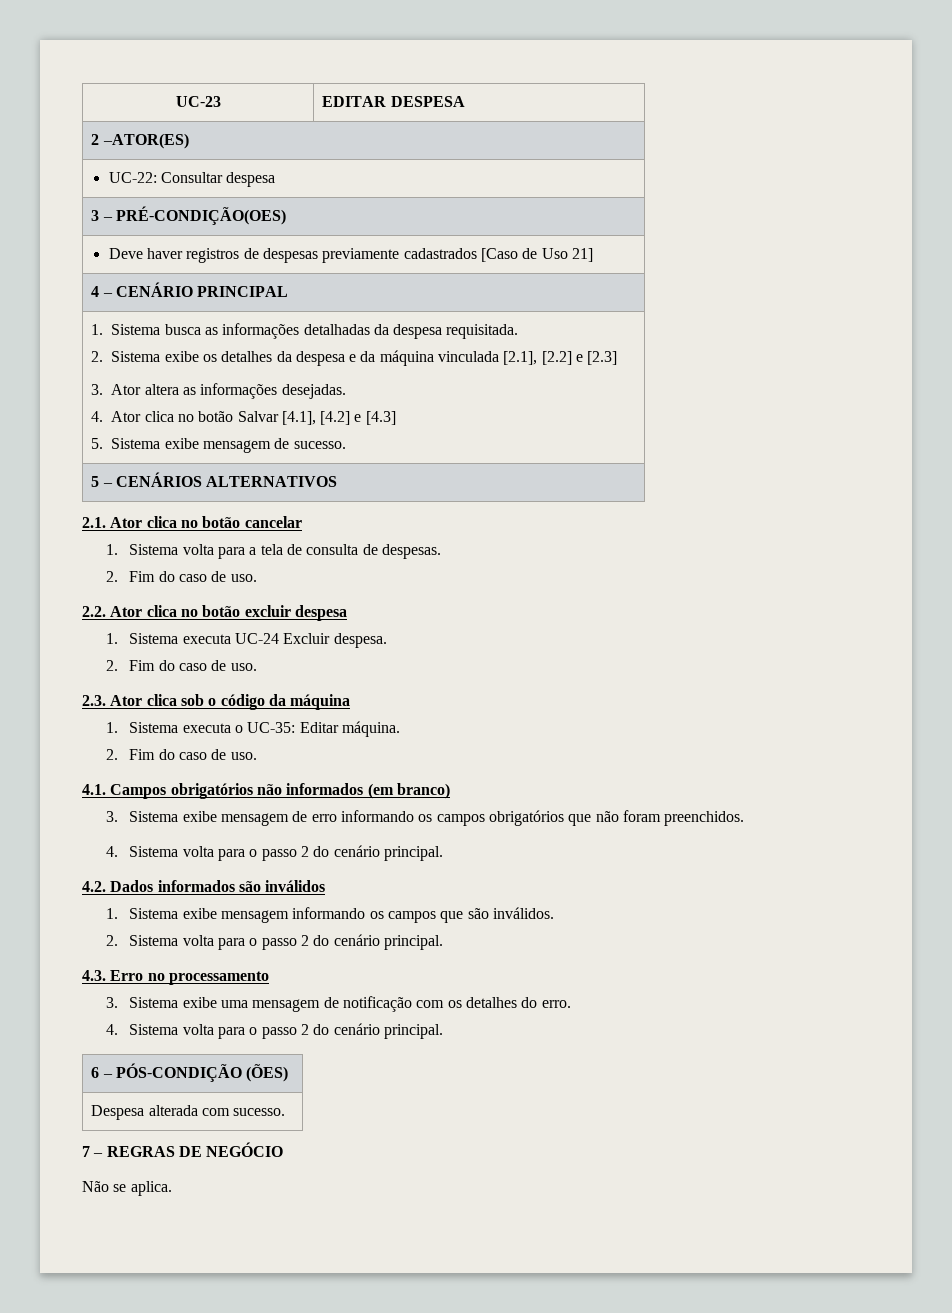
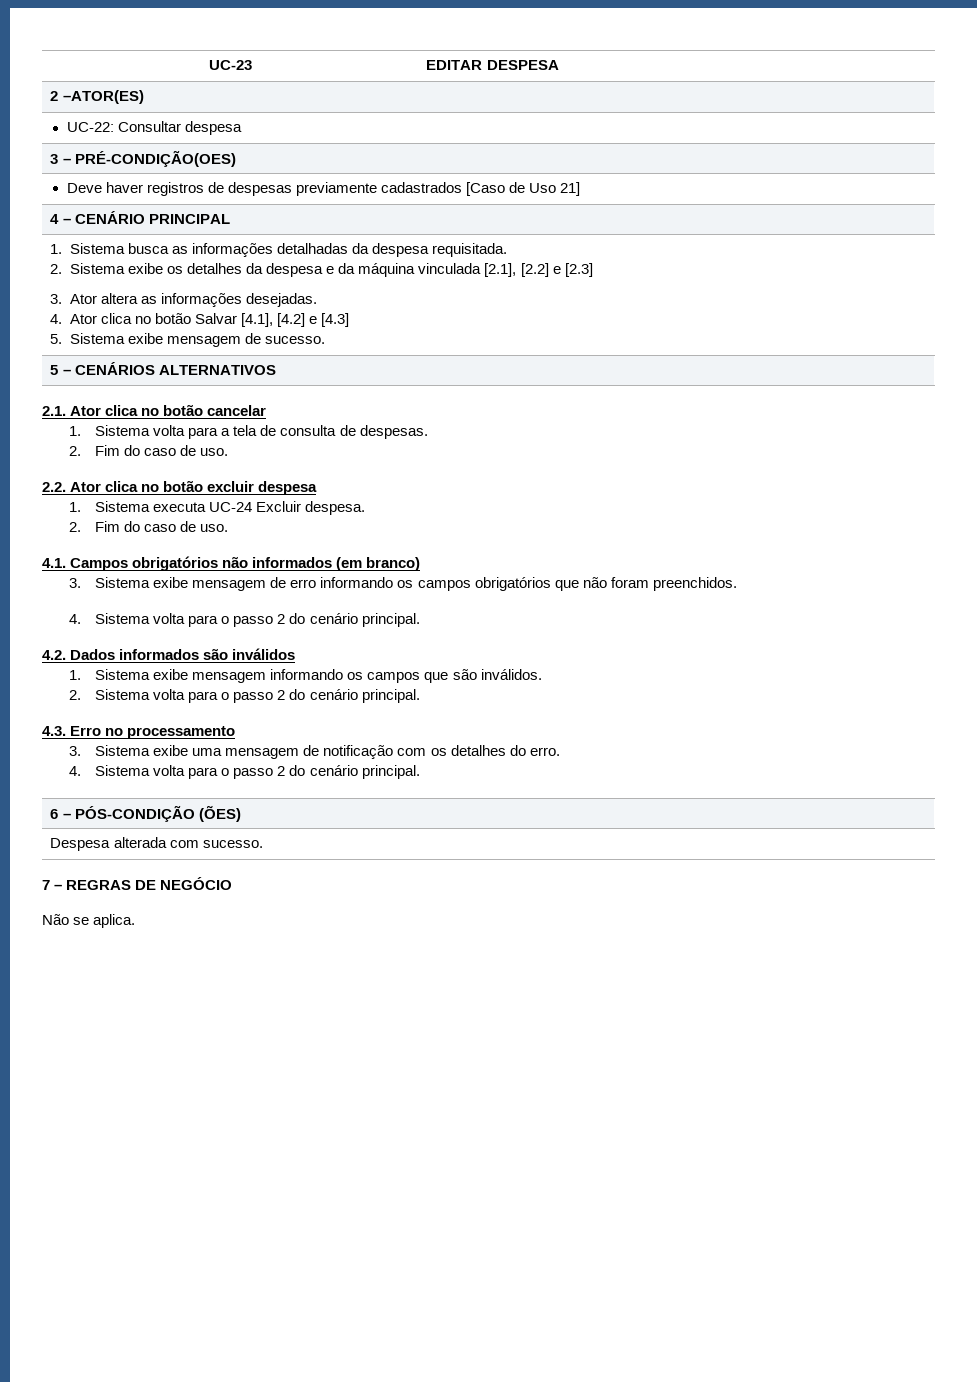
- 2.3. Ator clica sob o código da máquina
- 1. Sistema executa o UC-35: Editar máquina.
- 2. Fim do caso de uso.

